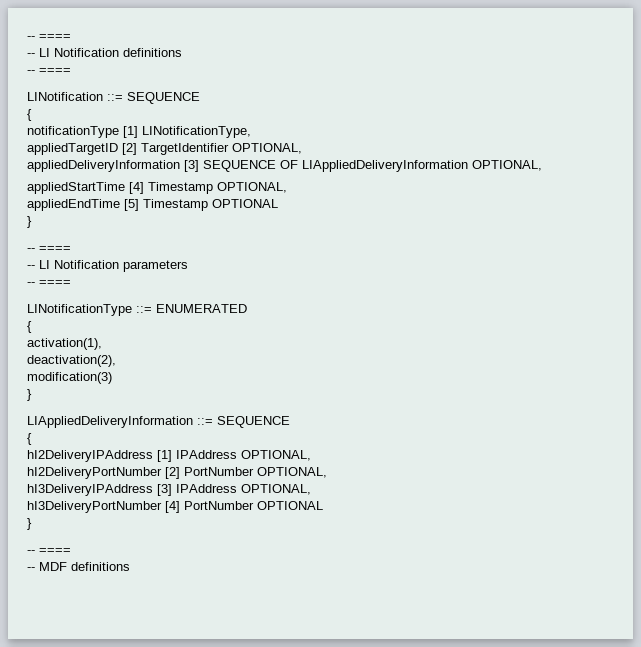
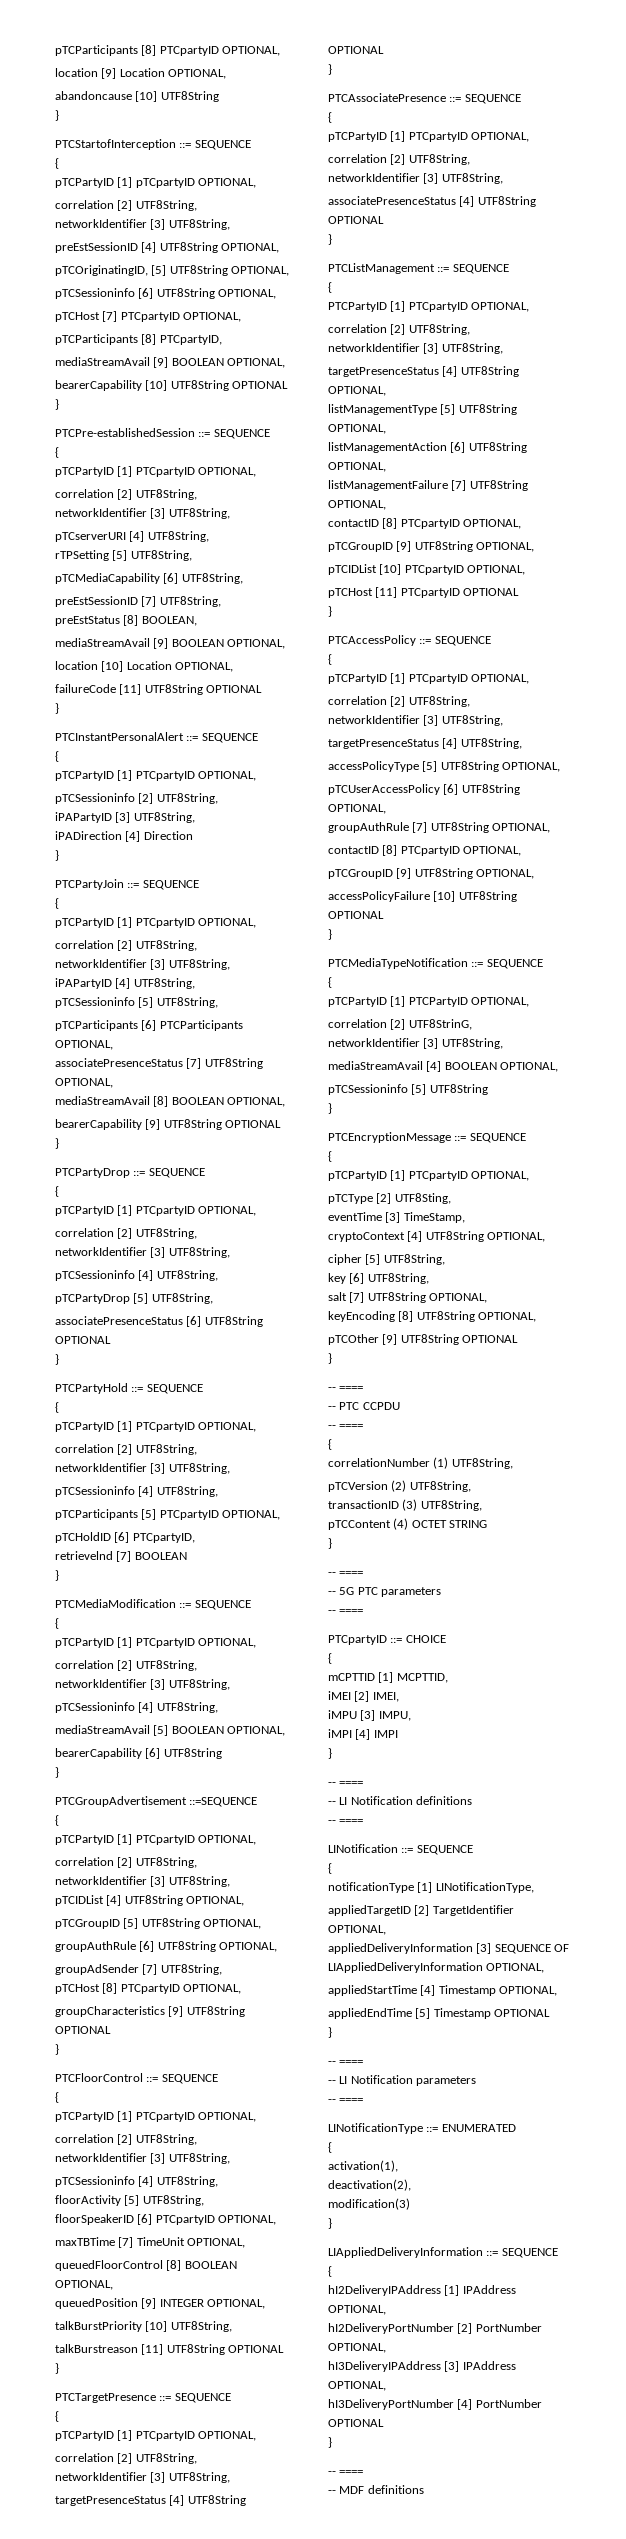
+ pTCParticipants [8] PTCpartyID OPTIONAL,
+ location [9] Location OPTIONAL,
+ abandoncause [10] UTF8String
+ }
+ PTCStartofInterception ::= SEQUENCE
+ {
+ pTCPartyID [1] pTCpartyID OPTIONAL,
+ correlation [2] UTF8String,
+ networkIdentifier [3] UTF8String,
+ preEstSessionID [4] UTF8String OPTIONAL,
+ pTCOriginatingID, [5] UTF8String OPTIONAL,
+ pTCSessioninfo [6] UTF8String OPTIONAL,
+ pTCHost [7] PTCpartyID OPTIONAL,
+ pTCParticipants [8] PTCpartyID,
+ mediaStreamAvail [9] BOOLEAN OPTIONAL,
+ bearerCapability [10] UTF8String OPTIONAL
+ }
+ PTCPre-establishedSession ::= SEQUENCE
+ {
+ pTCPartyID [1] PTCpartyID OPTIONAL,
+ correlation [2] UTF8String,
+ networkIdentifier [3] UTF8String,
+ pTCserverURI [4] UTF8String,
+ rTPSetting [5] UTF8String,
+ pTCMediaCapability [6] UTF8String,
+ preEstSessionID [7] UTF8String,
+ preEstStatus [8] BOOLEAN,
+ mediaStreamAvail [9] BOOLEAN OPTIONAL,
+ location [10] Location OPTIONAL,
+ failureCode [11] UTF8String OPTIONAL
+ }
+ PTCInstantPersonalAlert ::= SEQUENCE
+ {
+ pTCPartyID [1] PTCpartyID OPTIONAL,
+ pTCSessioninfo [2] UTF8String,
+ iPAPartyID [3] UTF8String,
+ iPADirection [4] Direction
+ }
+ PTCPartyJoin ::= SEQUENCE
+ {
+ pTCPartyID [1] PTCpartyID OPTIONAL,
+ correlation [2] UTF8String,
+ networkIdentifier [3] UTF8String,
+ iPAPartyID [4] UTF8String,
+ pTCSessioninfo [5] UTF8String,
+ pTCParticipants [6] PTCParticipants OPTIONAL,
+ associatePresenceStatus [7] UTF8String OPTIONAL,
+ mediaStreamAvail [8] BOOLEAN OPTIONAL,
+ bearerCapability [9] UTF8String OPTIONAL
+ }
+ PTCPartyDrop ::= SEQUENCE
+ {
+ pTCPartyID [1] PTCpartyID OPTIONAL,
+ correlation [2] UTF8String,
+ networkIdentifier [3] UTF8String,
+ pTCSessioninfo [4] UTF8String,
+ pTCPartyDrop [5] UTF8String,
+ associatePresenceStatus [6] UTF8String OPTIONAL
+ }
+ PTCPartyHold ::= SEQUENCE
+ {
+ pTCPartyID [1] PTCpartyID OPTIONAL,
+ correlation [2] UTF8String,
+ networkIdentifier [3] UTF8String,
+ pTCSessioninfo [4] UTF8String,
+ pTCParticipants [5] PTCpartyID OPTIONAL,
+ pTCHoldID [6] PTCpartyID,
+ retrievelnd [7] BOOLEAN
+ }
+ PTCMediaModification ::= SEQUENCE
+ {
+ pTCPartyID [1] PTCpartyID OPTIONAL,
+ correlation [2] UTF8String,
+ networkIdentifier [3] UTF8String,
+ pTCSessioninfo [4] UTF8String,
+ mediaStreamAvail [5] BOOLEAN OPTIONAL,
+ bearerCapability [6] UTF8String
+ }
+ PTCGroupAdvertisement ::=SEQUENCE
+ {
+ pTCPartyID [1] PTCpartyID OPTIONAL,
+ correlation [2] UTF8String,
+ networkIdentifier [3] UTF8String,
+ pTCIDList [4] UTF8String OPTIONAL,
+ pTCGroupID [5] UTF8String OPTIONAL,
+ groupAuthRule [6] UTF8String OPTIONAL,
+ groupAdSender [7] UTF8String,
+ pTCHost [8] PTCpartyID OPTIONAL,
+ groupCharacteristics [9] UTF8String OPTIONAL
+ }
+ PTCFloorControl ::= SEQUENCE
+ {
+ pTCPartyID [1] PTCpartyID OPTIONAL,
+ correlation [2] UTF8String,
+ networkIdentifier [3] UTF8String,
+ pTCSessioninfo [4] UTF8String,
+ floorActivity [5] UTF8String,
+ floorSpeakerID [6] PTCpartyID OPTIONAL,
+ maxTBTime [7] TimeUnit OPTIONAL,
+ queuedFloorControl [8] BOOLEAN OPTIONAL,
+ queuedPosition [9] INTEGER OPTIONAL,
+ talkBurstPriority [10] UTF8String,
+ talkBurstreason [11] UTF8String OPTIONAL
+ }
+ PTCTargetPresence ::= SEQUENCE
+ {
+ pTCPartyID [1] PTCpartyID OPTIONAL,
+ correlation [2] UTF8String,
+ networkIdentifier [3] UTF8String,
+ targetPresenceStatus [4] UTF8String OPTIONAL
+ }
+ PTCAssociatePresence ::= SEQUENCE
+ {
+ pTCPartyID [1] PTCpartyID OPTIONAL,
+ correlation [2] UTF8String,
+ networkIdentifier [3] UTF8String,
+ associatePresenceStatus [4] UTF8String OPTIONAL
+ }
+ PTCListManagement ::= SEQUENCE
+ {
+ PTCPartyID [1] PTCpartyID OPTIONAL,
+ correlation [2] UTF8String,
+ networkIdentifier [3] UTF8String,
+ targetPresenceStatus [4] UTF8String OPTIONAL,
+ listManagementType [5] UTF8String OPTIONAL,
+ listManagementAction [6] UTF8String OPTIONAL,
+ listManagementFailure [7] UTF8String OPTIONAL,
+ contactID [8] PTCpartyID OPTIONAL,
+ pTCGroupID [9] UTF8String OPTIONAL,
+ pTCIDList [10] PTCpartyID OPTIONAL,
+ pTCHost [11] PTCpartyID OPTIONAL
+ }
+ PTCAccessPolicy ::= SEQUENCE
+ {
+ pTCPartyID [1] PTCpartyID OPTIONAL,
+ correlation [2] UTF8String,
+ networkIdentifier [3] UTF8String,
+ targetPresenceStatus [4] UTF8String,
+ accessPolicyType [5] UTF8String OPTIONAL,
+ pTCUserAccessPolicy [6] UTF8String OPTIONAL,
+ groupAuthRule [7] UTF8String OPTIONAL,
+ contactID [8] PTCpartyID OPTIONAL,
+ pTCGroupID [9] UTF8String OPTIONAL,
+ accessPolicyFailure [10] UTF8String OPTIONAL
+ }
+ PTCMediaTypeNotification ::= SEQUENCE
+ {
+ pTCPartyID [1] PTCPartyID OPTIONAL,
+ correlation [2] UTF8StrinG,
+ networkIdentifier [3] UTF8String,
+ mediaStreamAvail [4] BOOLEAN OPTIONAL,
+ pTCSessioninfo [5] UTF8String
+ }
+ PTCEncryptionMessage ::= SEQUENCE
+ {
+ pTCPartyID [1] PTCpartyID OPTIONAL,
+ pTCType [2] UTF8Sting,
+ eventTime [3] TimeStamp,
+ cryptoContext [4] UTF8String OPTIONAL,
+ cipher [5] UTF8String,
+ key [6] UTF8String,
+ salt [7] UTF8String OPTIONAL,
+ keyEncoding [8] UTF8String OPTIONAL,
+ pTCOther [9] UTF8String OPTIONAL
+ }
+ -- ====
+ -- PTC CCPDU
+ -- ====
+ {
+ correlationNumber (1) UTF8String,
+ pTCVersion (2) UTF8String,
+ transactionID (3) UTF8String,
+ pTCContent (4) OCTET STRING
+ }
+ -- ====
+ -- 5G PTC parameters
+ -- ====
+ PTCpartyID ::= CHOICE
+ {
+ mCPTTID [1] MCPTTID,
+ iMEI [2] IMEI,
+ iMPU [3] IMPU,
+ iMPI [4] IMPI
+ }

